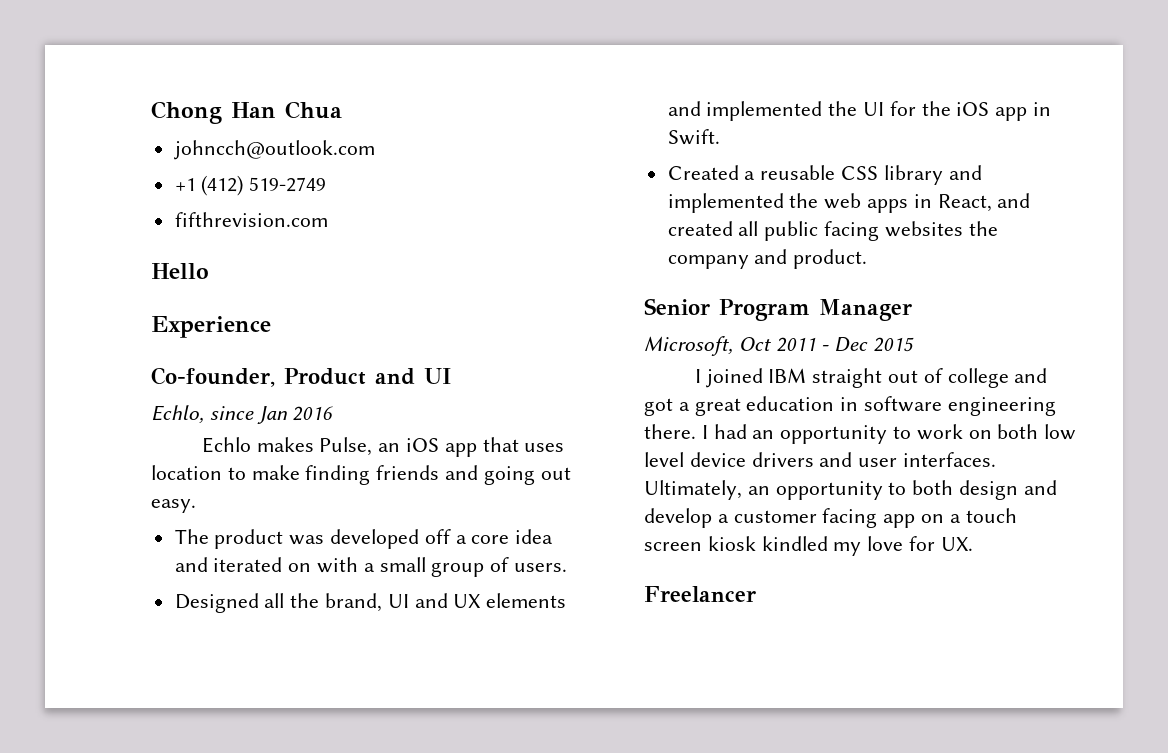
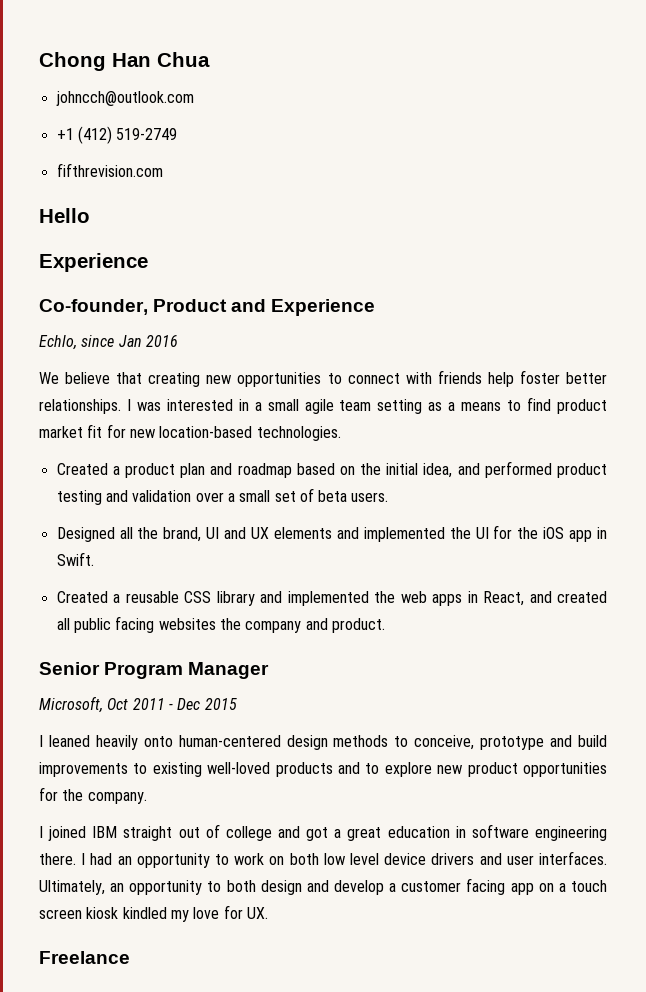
- Co-founder, Product and UI
+ Co-founder, Product and Experience
- Echlo makes Pulse, an iOS app that uses location to make finding friends and going out easy.
- The product was developed off a core idea and iterated on with a small group of users.
+ We believe that creating new opportunities to connect with friends help foster better relationships. I was interested in a small agile team setting as a means to find product market fit for new location-based technologies.
+ Created a product plan and roadmap based on the initial idea, and performed product testing and validation over a small set of beta users.
+ I leaned heavily onto human-centered design methods to conceive, prototype and build improvements to existing well-loved products and to explore new product opportunities for the company.
- Freelancer
+ Freelance

